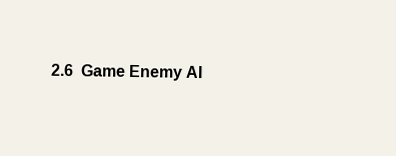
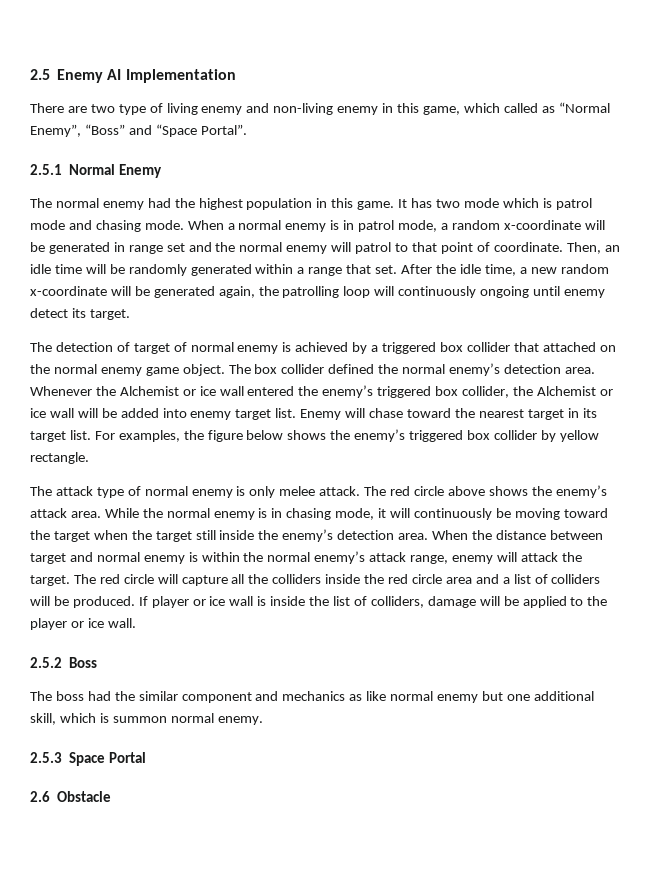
- 2.6 Game Enemy AI
+ 2.5 Enemy AI Implementation
+ There are two type of living enemy and non-living enemy in this game, which called as “Normal Enemy”, “Boss” and “Space Portal”.
+ 2.5.1 Normal Enemy
+ The normal enemy had the highest population in this game. It has two mode which is patrol mode and chasing mode. When a normal enemy is in patrol mode, a random x-coordinate will be generated in range set and the normal enemy will patrol to that point of coordinate. Then, an idle time will be randomly generated within a range that set. After the idle time, a new random x-coordinate will be generated again, the patrolling loop will continuously ongoing until enemy detect its target.
+ The detection of target of normal enemy is achieved by a triggered box collider that attached on the normal enemy game object. The box collider defined the normal enemy’s detection area. Whenever the Alchemist or ice wall entered the enemy’s triggered box collider, the Alchemist or ice wall will be added into enemy target list. Enemy will chase toward the nearest target in its target list. For examples, the figure below shows the enemy’s triggered box collider by yellow rectangle.
+ The attack type of normal enemy is only melee attack. The red circle above shows the enemy’s attack area. While the normal enemy is in chasing mode, it will continuously be moving toward the target when the target still inside the enemy’s detection area. When the distance between target and normal enemy is within the normal enemy’s attack range, enemy will attack the target. The red circle will capture all the colliders inside the red circle area and a list of colliders will be produced. If player or ice wall is inside the list of colliders, damage will be applied to the player or ice wall.
+ 2.5.2 Boss
+ The boss had the similar component and mechanics as like normal enemy but one additional skill, which is summon normal enemy.
+ 2.5.3 Space Portal
+ 2.6 Obstacle

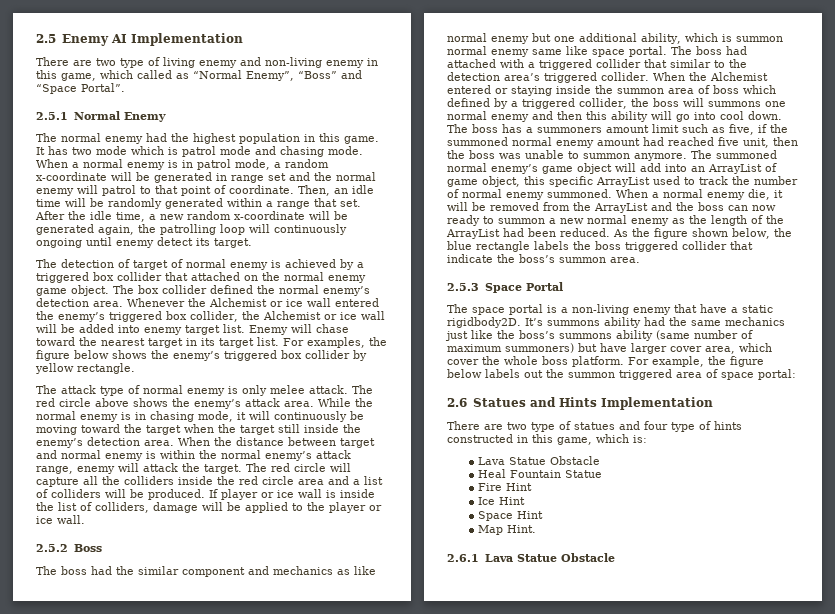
- The boss had the similar component and mechanics as like normal enemy but one additional skill, which is summon normal enemy.
+ The boss had the similar component and mechanics as like normal enemy but one additional ability, which is summon normal enemy same like space portal. The boss had attached with a triggered collider that similar to the detection area’s triggered collider. When the Alchemist entered or staying inside the summon area of boss which defined by a triggered collider, the boss will summons one normal enemy and then this ability will go into cool down. The boss has a summoners amount limit such as five, if the summoned normal enemy amount had reached five unit, then the boss was unable to summon anymore. The summoned normal enemy’s game object will add into an ArrayList of game object, this specific ArrayList used to track the number of normal enemy summoned. When a normal enemy die, it will be removed from the ArrayList and the boss can now ready to summon a new normal enemy as the length of the ArrayList had been reduced. As the figure shown below, the blue rectangle labels the boss triggered collider that indicate the boss’s summon area.
  2.5.3 Space Portal
- 2.6 Obstacle
+ The space portal is a non-living enemy that have a static rigidbody2D. It’s summons ability had the same mechanics just like the boss’s summons ability (same number of maximum summoners) but have larger cover area, which cover the whole boss platform. For example, the figure below labels out the summon triggered area of space portal:
+ 2.6 Statues and Hints Implementation
+ There are two type of statues and four type of hints constructed in this game, which is:
+ Lava Statue Obstacle
+ Heal Fountain Statue
+ Fire Hint
+ Ice Hint
+ Space Hint
+ Map Hint.
+ 2.6.1 Lava Statue Obstacle

